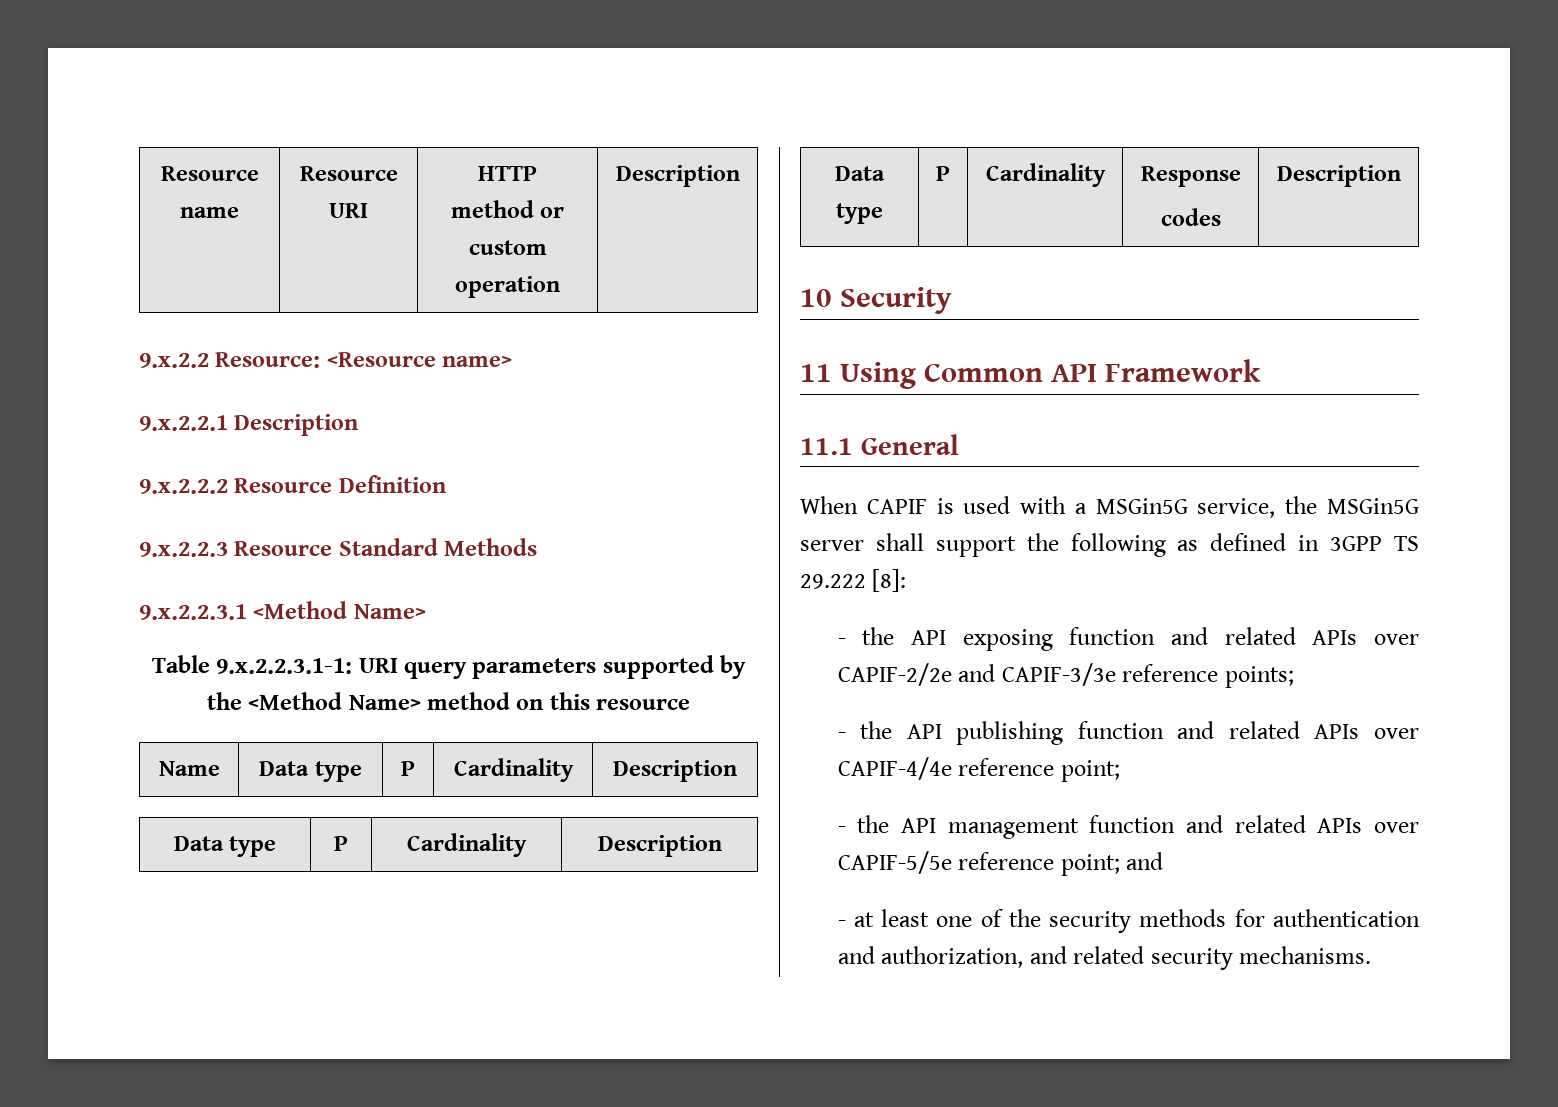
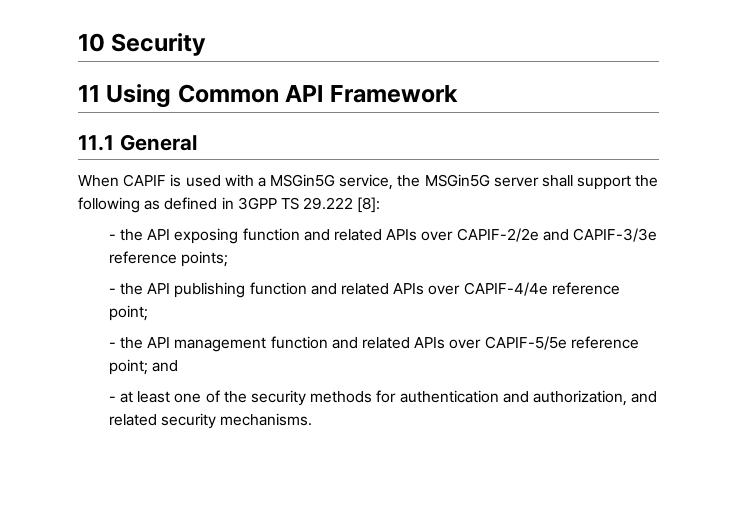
- Resource name | Resource URI | HTTP method or custom operation | Description
- 9.x.2.2 Resource: <Resource name>
- 9.x.2.2.1 Description
- 9.x.2.2.2 Resource Definition
- 9.x.2.2.3 Resource Standard Methods
- 9.x.2.2.3.1 <Method Name>
- Table 9.x.2.2.3.1-1: URI query parameters supported by the <Method Name> method on this resource
- Name | Data type | P | Cardinality | Description
- Data type | P | Cardinality | Description
- Data type | P | Cardinality | Response
- codes | Description

